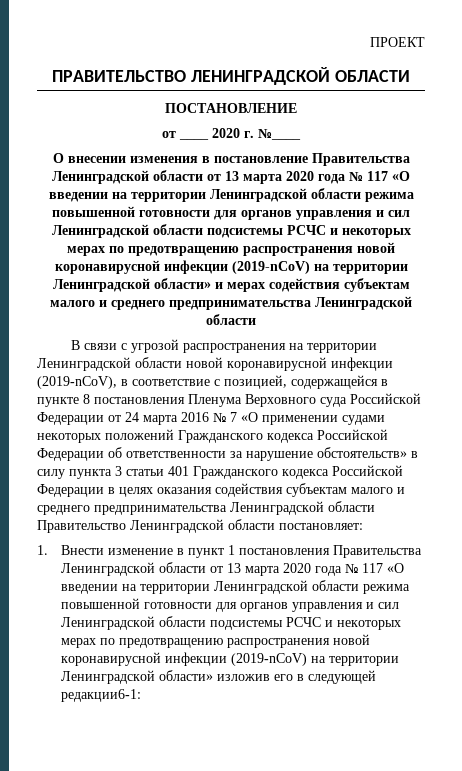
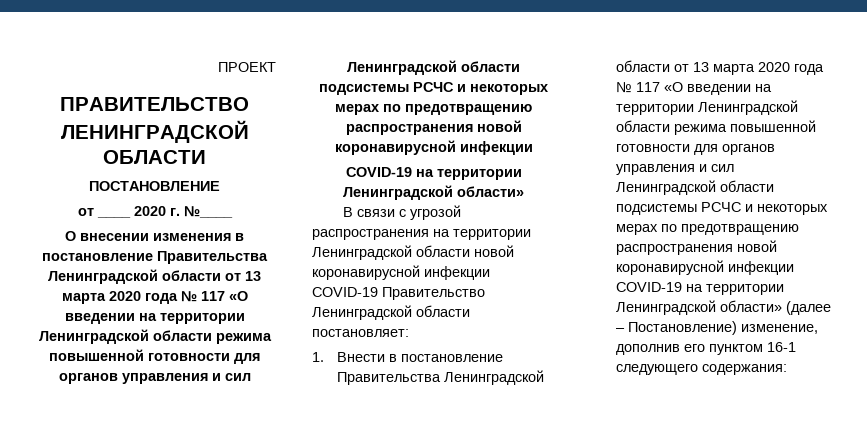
- О внесении изменения в постановление Правительства Ленинградской области от 13 марта 2020 года № 117 «О введении на территории Ленинградской области режима повышенной готовности для органов управления и сил Ленинградской области подсистемы РСЧС и некоторых мерах по предотвращению распространения новой коронавирусной инфекции (2019-nCoV) на территории Ленинградской области» и мерах содействия субъектам малого и среднего предпринимательства Ленинградской области
+ О внесении изменения в постановление Правительства Ленинградской области от 13 марта 2020 года № 117 «О введении на территории Ленинградской области режима повышенной готовности для органов управления и сил Ленинградской области подсистемы РСЧС и некоторых мерах по предотвращению распространения новой коронавирусной инфекции
+ COVID-19 на территории Ленинградской области»
- В связи с угрозой распространения на территории Ленинградской области новой коронавирусной инфекции (2019-nCoV), в соответствие с позицией, содержащейся в пункте 8 постановления Пленума Верховного суда Российской Федерации от 24 марта 2016 № 7 «О применении судами некоторых положений Гражданского кодекса Российской Федерации об ответственности за нарушение обстоятельств» в силу пункта 3 статьи 401 Гражданского кодекса Российской Федерации в целях оказания содействия субъектам малого и среднего предпринимательства Ленинградской области Правительство Ленинградской области постановляет:
+ В связи с угрозой распространения на территории Ленинградской области новой коронавирусной инфекции COVID-19 Правительство Ленинградской области постановляет:
- 1. Внести изменение в пункт 1 постановления Правительства Ленинградской области от 13 марта 2020 года № 117 «О введении на территории Ленинградской области режима повышенной готовности для органов управления и сил Ленинградской области подсистемы РСЧС и некоторых мерах по предотвращению распространения новой коронавирусной инфекции (2019-nCoV) на территории Ленинградской области» изложив его в следующей редакции6-1:
+ 1. Внести в постановление Правительства Ленинградской области от 13 марта 2020 года № 117 «О введении на территории Ленинградской области режима повышенной готовности для органов управления и сил Ленинградской области подсистемы РСЧС и некоторых мерах по предотвращению распространения новой коронавирусной инфекции COVID-19 на территории Ленинградской области» (далее – Постановление) изменение, дополнив его пунктом 16-1 следующего содержания:

